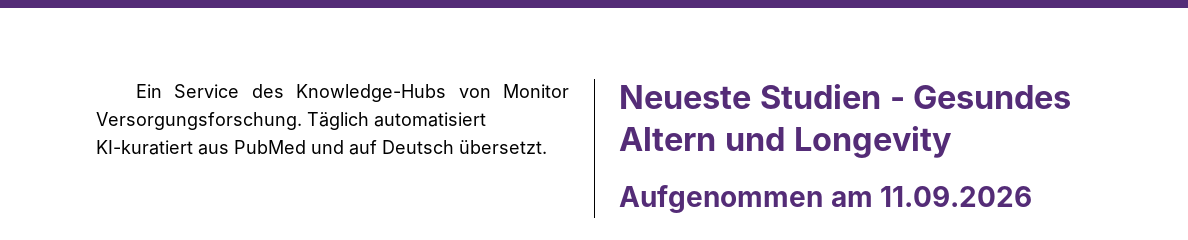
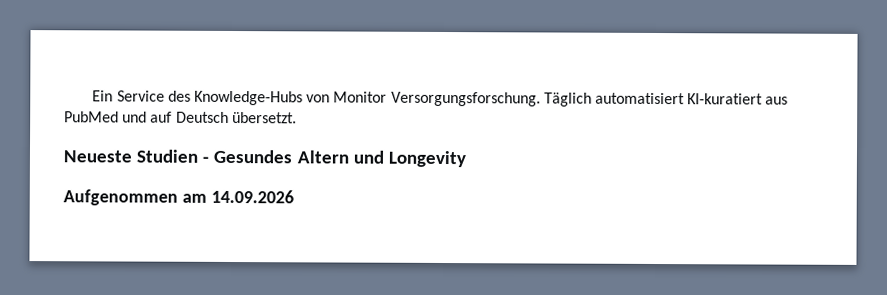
- Aufgenommen am 11.09.2026
+ Aufgenommen am 14.09.2026

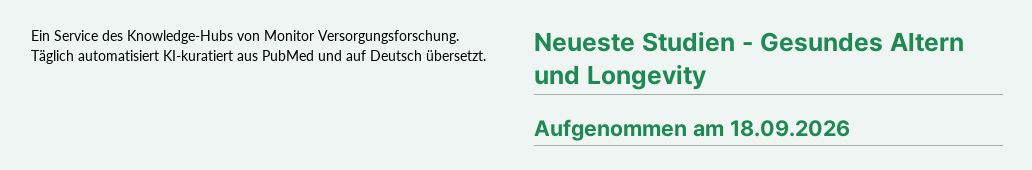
- Aufgenommen am 14.09.2026
+ Aufgenommen am 18.09.2026

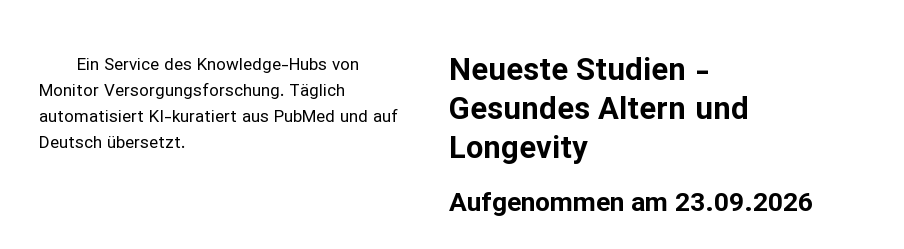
- Aufgenommen am 18.09.2026
+ Aufgenommen am 23.09.2026

